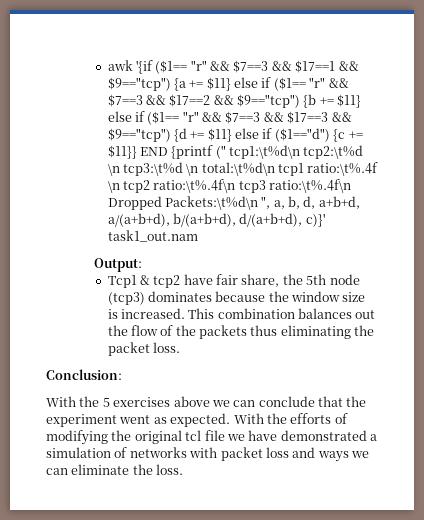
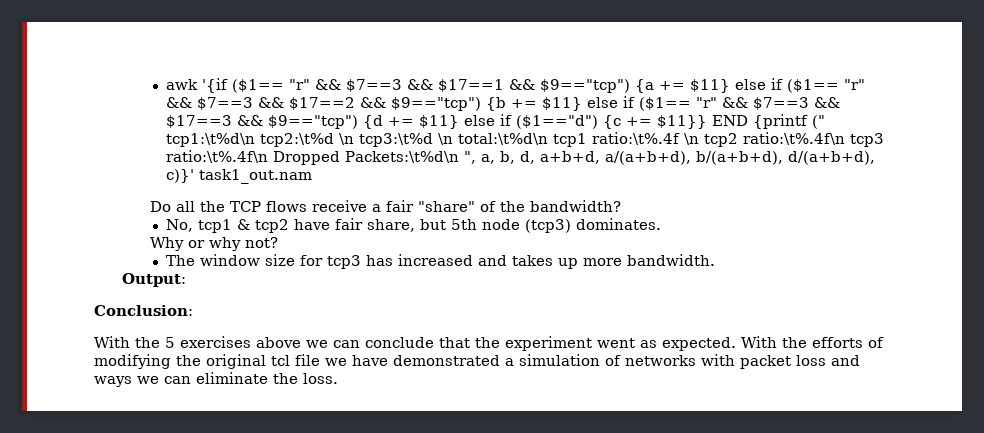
+ Do all the TCP flows receive a fair "share" of the bandwidth?
+ No, tcp1 & tcp2 have fair share, but 5th node (tcp3) dominates.
+ Why or why not?
+ The window size for tcp3 has increased and takes up more bandwidth.
  Output:
- Tcp1 & tcp2 have fair share, the 5th node (tcp3) dominates because the window size is increased. This combination balances out the flow of the packets thus eliminating the packet loss.

